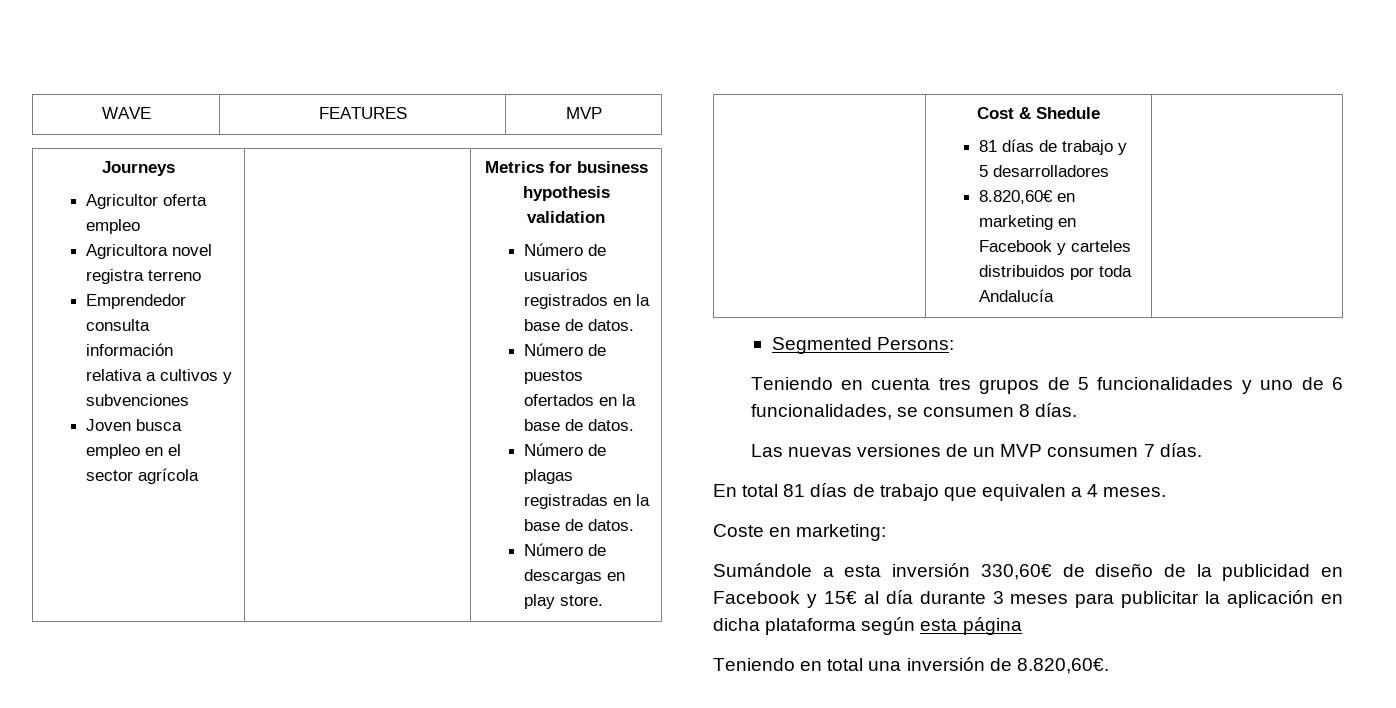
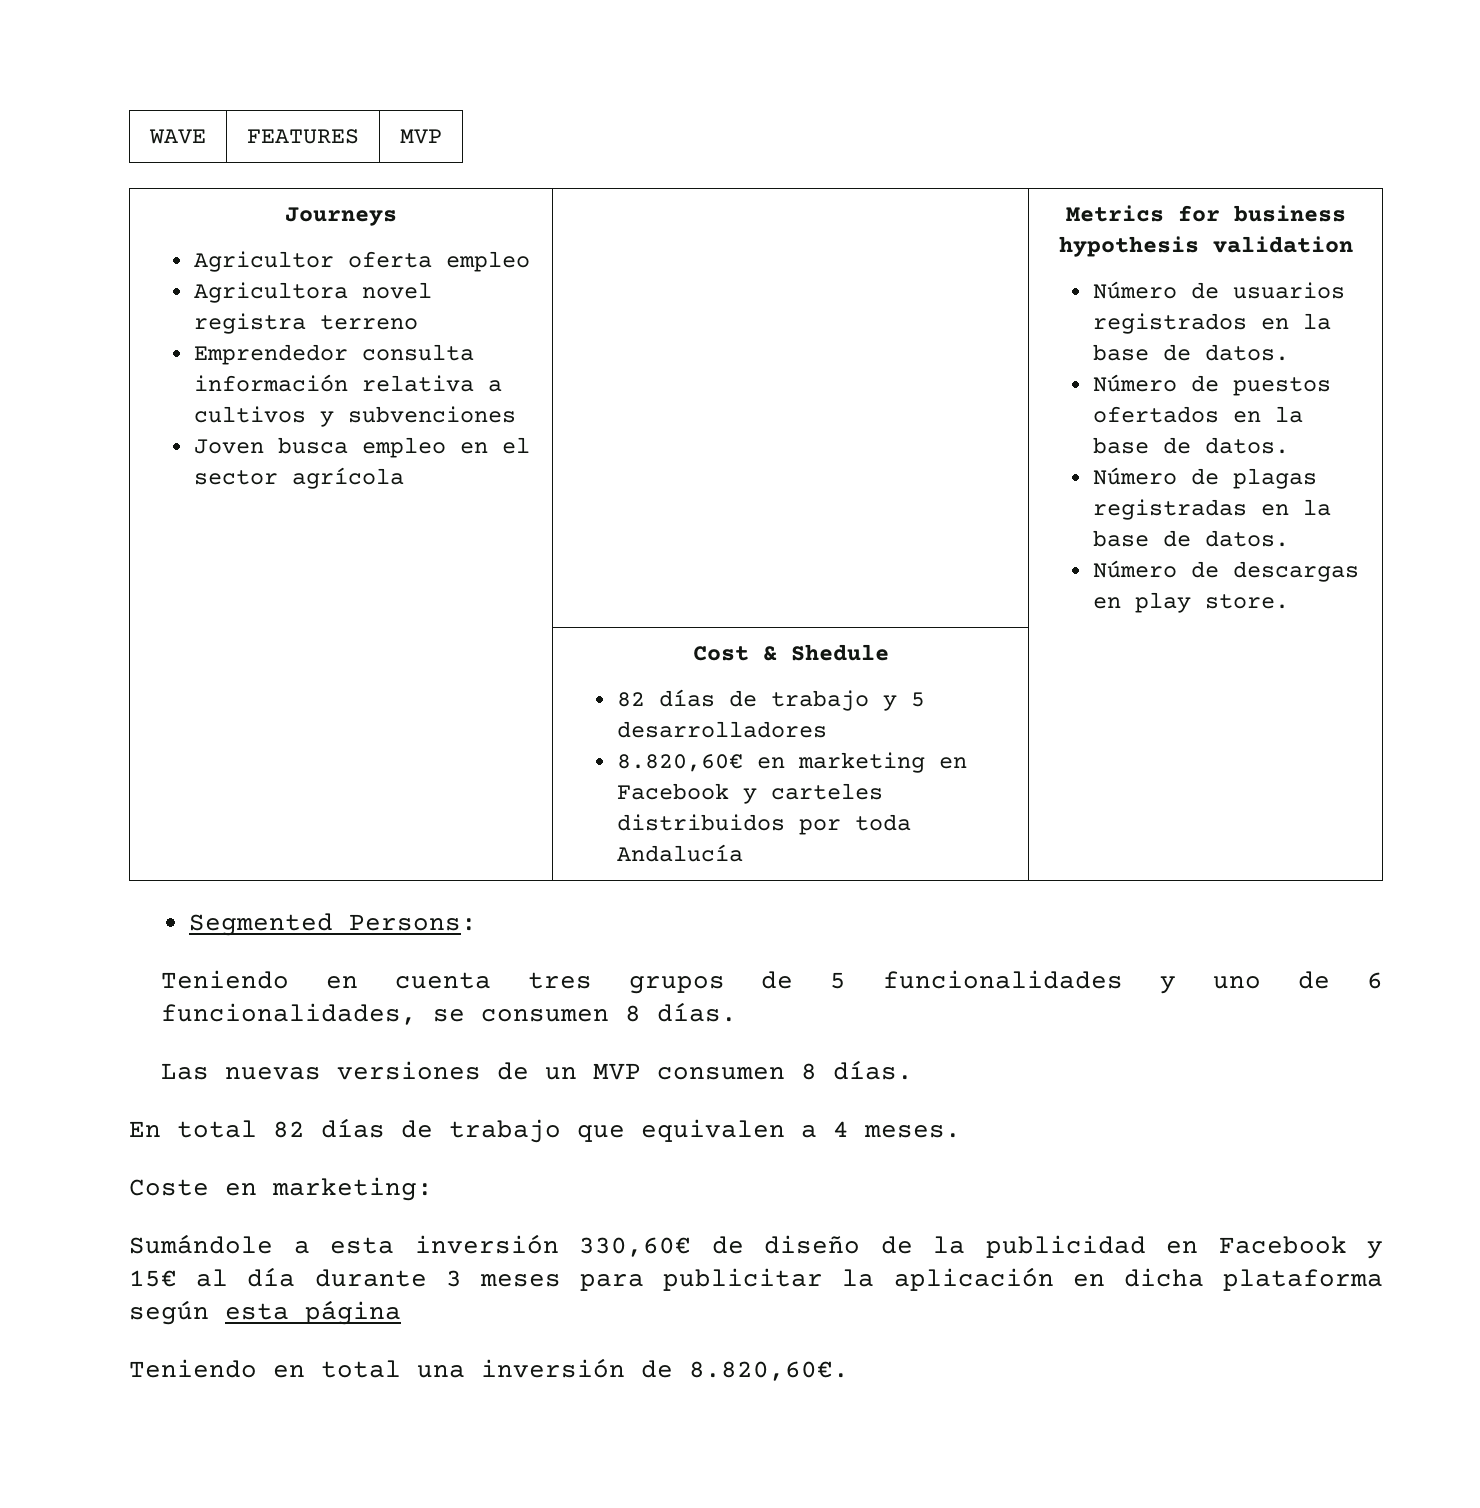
  | Cost & Shedule
- 81 días de trabajo y 5 desarrolladores
+ 82 días de trabajo y 5 desarrolladores
- Las nuevas versiones de un MVP consumen 7 días.
+ Las nuevas versiones de un MVP consumen 8 días.
- En total 81 días de trabajo que equivalen a 4 meses.
+ En total 82 días de trabajo que equivalen a 4 meses.

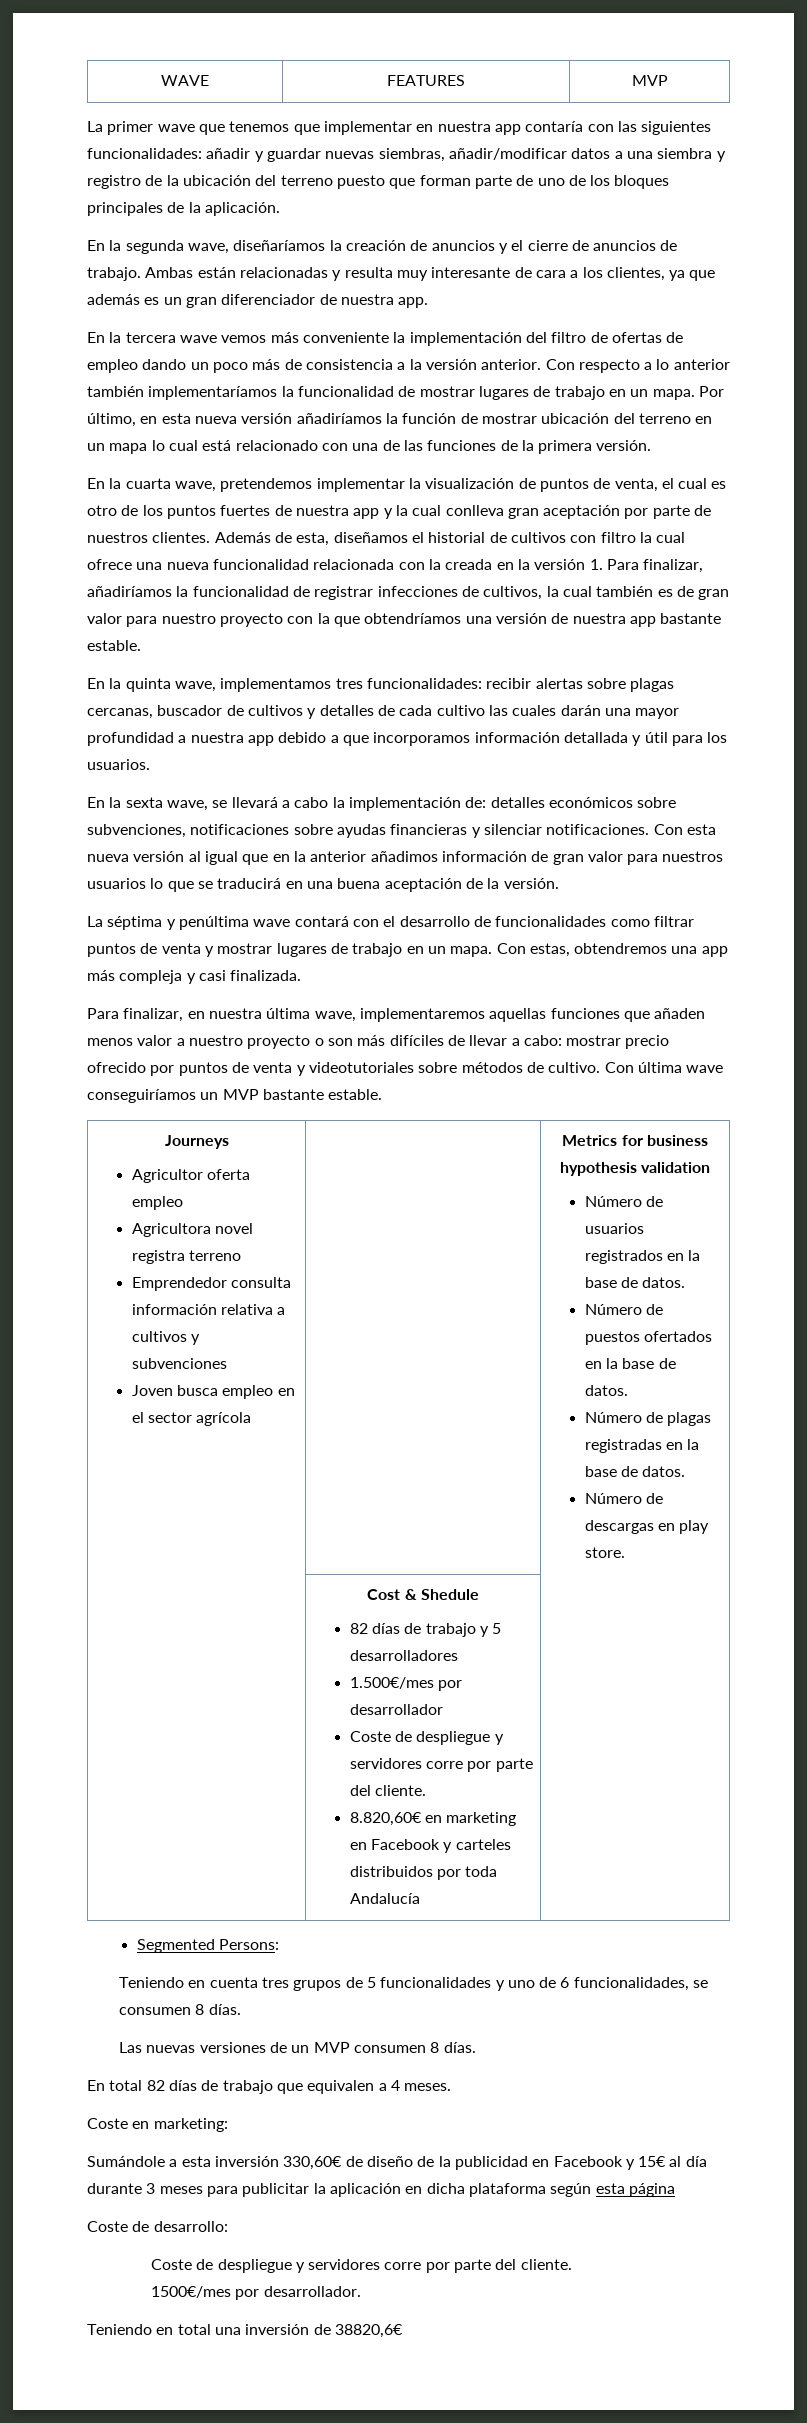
+ La primer wave que tenemos que implementar en nuestra app contaría con las siguientes funcionalidades: añadir y guardar nuevas siembras, añadir/modificar datos a una siembra y registro de la ubicación del terreno puesto que forman parte de uno de los bloques principales de la aplicación.
+ En la segunda wave, diseñaríamos la creación de anuncios y el cierre de anuncios de trabajo. Ambas están relacionadas y resulta muy interesante de cara a los clientes, ya que además es un gran diferenciador de nuestra app.
+ En la tercera wave vemos más conveniente la implementación del filtro de ofertas de empleo dando un poco más de consistencia a la versión anterior. Con respecto a lo anterior también implementaríamos la funcionalidad de mostrar lugares de trabajo en un mapa. Por último, en esta nueva versión añadiríamos la función de mostrar ubicación del terreno en un mapa lo cual está relacionado con una de las funciones de la primera versión.
+ En la cuarta wave, pretendemos implementar la visualización de puntos de venta, el cual es otro de los puntos fuertes de nuestra app y la cual conlleva gran aceptación por parte de nuestros clientes. Además de esta, diseñamos el historial de cultivos con filtro la cual ofrece una nueva funcionalidad relacionada con la creada en la versión 1. Para finalizar, añadiríamos la funcionalidad de registrar infecciones de cultivos, la cual también es de gran valor para nuestro proyecto con la que obtendríamos una versión de nuestra app bastante estable.
+ En la quinta wave, implementamos tres funcionalidades: recibir alertas sobre plagas cercanas, buscador de cultivos y detalles de cada cultivo las cuales darán una mayor profundidad a nuestra app debido a que incorporamos información detallada y útil para los usuarios.
+ En la sexta wave, se llevará a cabo la implementación de: detalles económicos sobre subvenciones, notificaciones sobre ayudas financieras y silenciar notificaciones. Con esta nueva versión al igual que en la anterior añadimos información de gran valor para nuestros usuarios lo que se traducirá en una buena aceptación de la versión.
+ La séptima y penúltima wave contará con el desarrollo de funcionalidades como filtrar puntos de venta y mostrar lugares de trabajo en un mapa. Con estas, obtendremos una app más compleja y casi finalizada.
+ Para finalizar, en nuestra última wave, implementaremos aquellas funciones que añaden menos valor a nuestro proyecto o son más difíciles de llevar a cabo: mostrar precio ofrecido por puntos de venta y videotutoriales sobre métodos de cultivo. Con última wave conseguiríamos un MVP bastante estable.
  | Cost & Shedule
  82 días de trabajo y 5 desarrolladores
+ 1.500€/mes por desarrollador
+ Coste de despliegue y servidores corre por parte del cliente.
+ Coste de desarrollo:
+ Coste de despliegue y servidores corre por parte del cliente.
+ 1500€/mes por desarrollador.
- Teniendo en total una inversión de 8.820,60€.
+ Teniendo en total una inversión de 38820,6€

